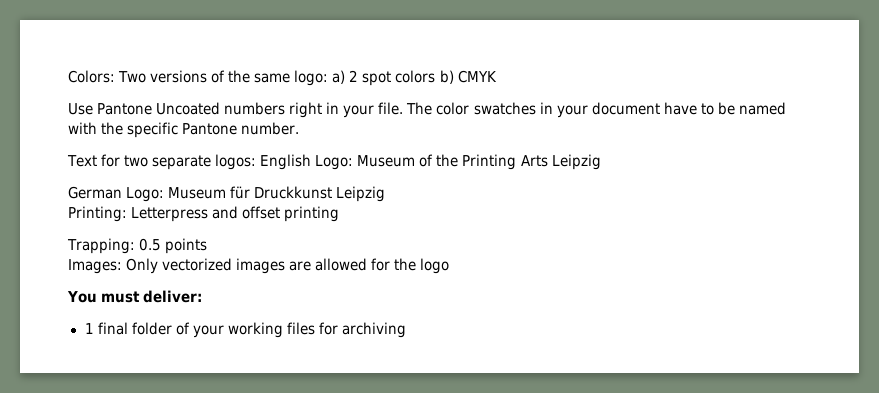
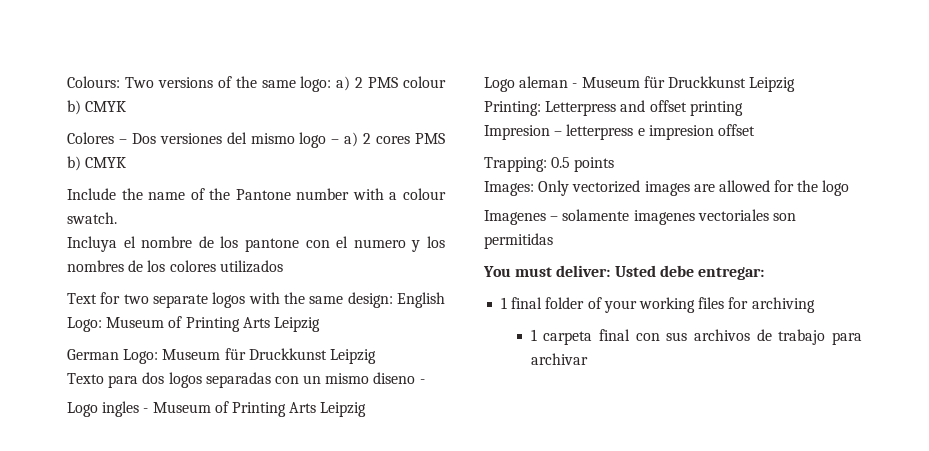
- Colors: Two versions of the same logo: a) 2 spot colors b) CMYK
- Use Pantone Uncoated numbers right in your file. The color swatches in your document have to be named with the specific Pantone number.
+ Colours: Two versions of the same logo: a) 2 PMS colour b) CMYK
+ Colores – Dos versiones del mismo logo – a) 2 cores PMS b) CMYK
+ Include the name of the Pantone number with a colour swatch.
+ Incluya el nombre de los pantone con el numero y los nombres de los colores utilizados
- Text for two separate logos: English Logo: Museum of the Printing Arts Leipzig
+ Text for two separate logos with the same design: English Logo: Museum of Printing Arts Leipzig
+ Texto para dos logos separadas con un mismo diseno -
+ Logo ingles - Museum of Printing Arts Leipzig
+ Logo aleman - Museum für Druckkunst Leipzig
+ Impresion – letterpress e impresion offset
+ Imagenes – solamente imagenes vectoriales son permitidas
- You must deliver:
+ You must deliver: Usted debe entregar:
+ 1 carpeta final con sus archivos de trabajo para archivar

